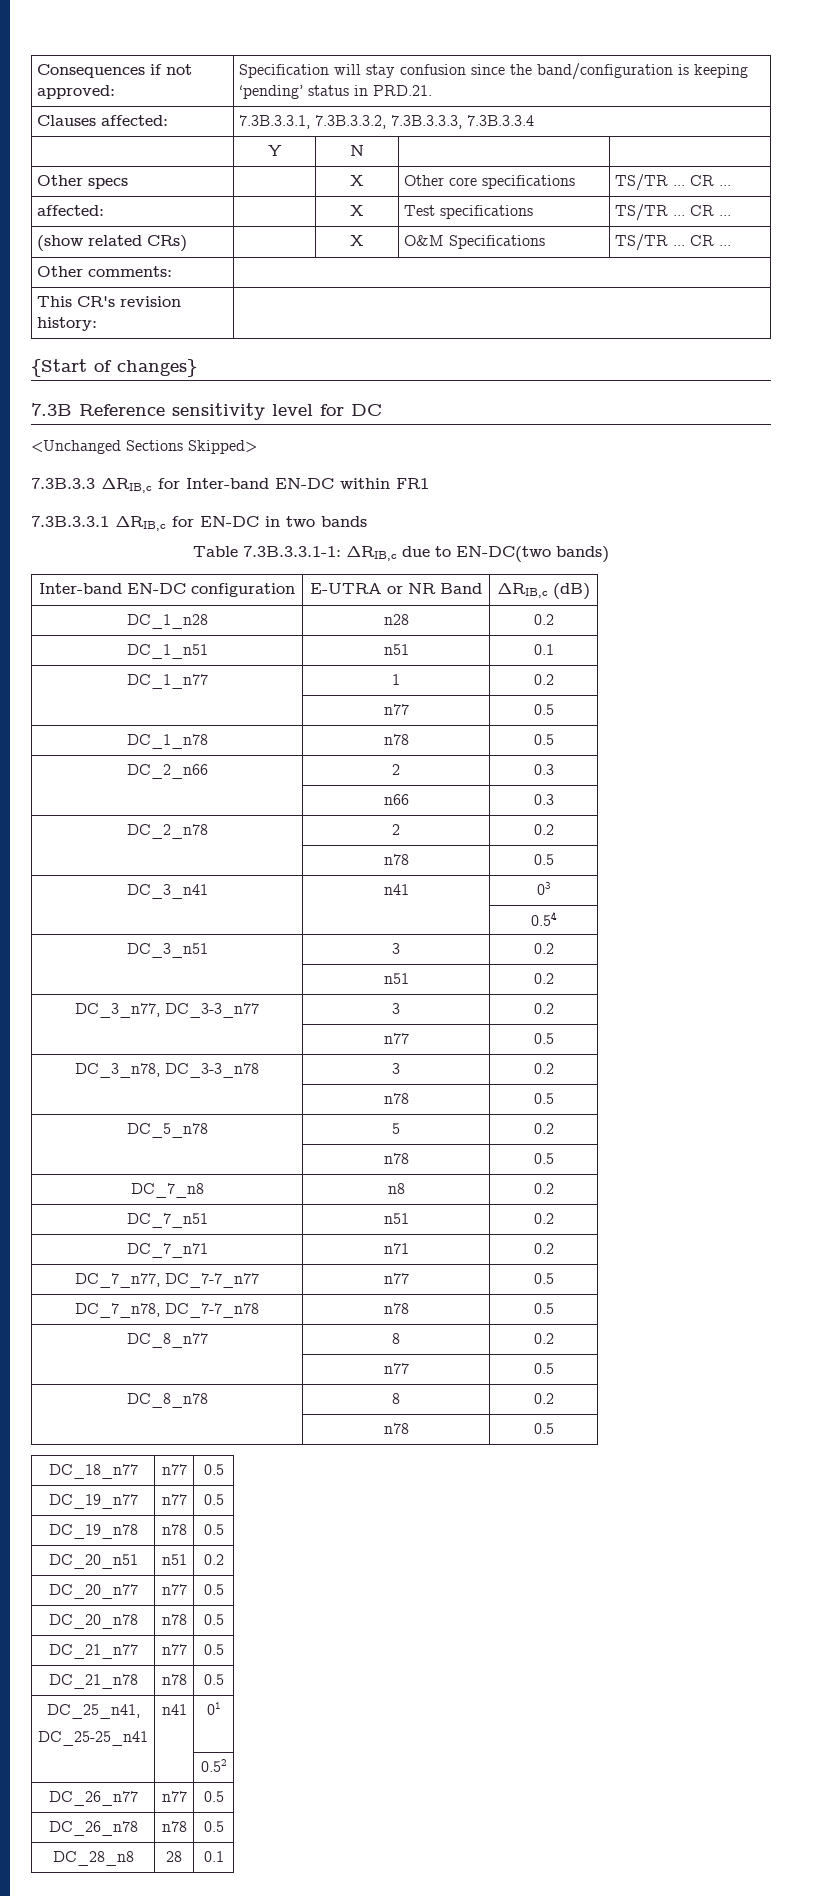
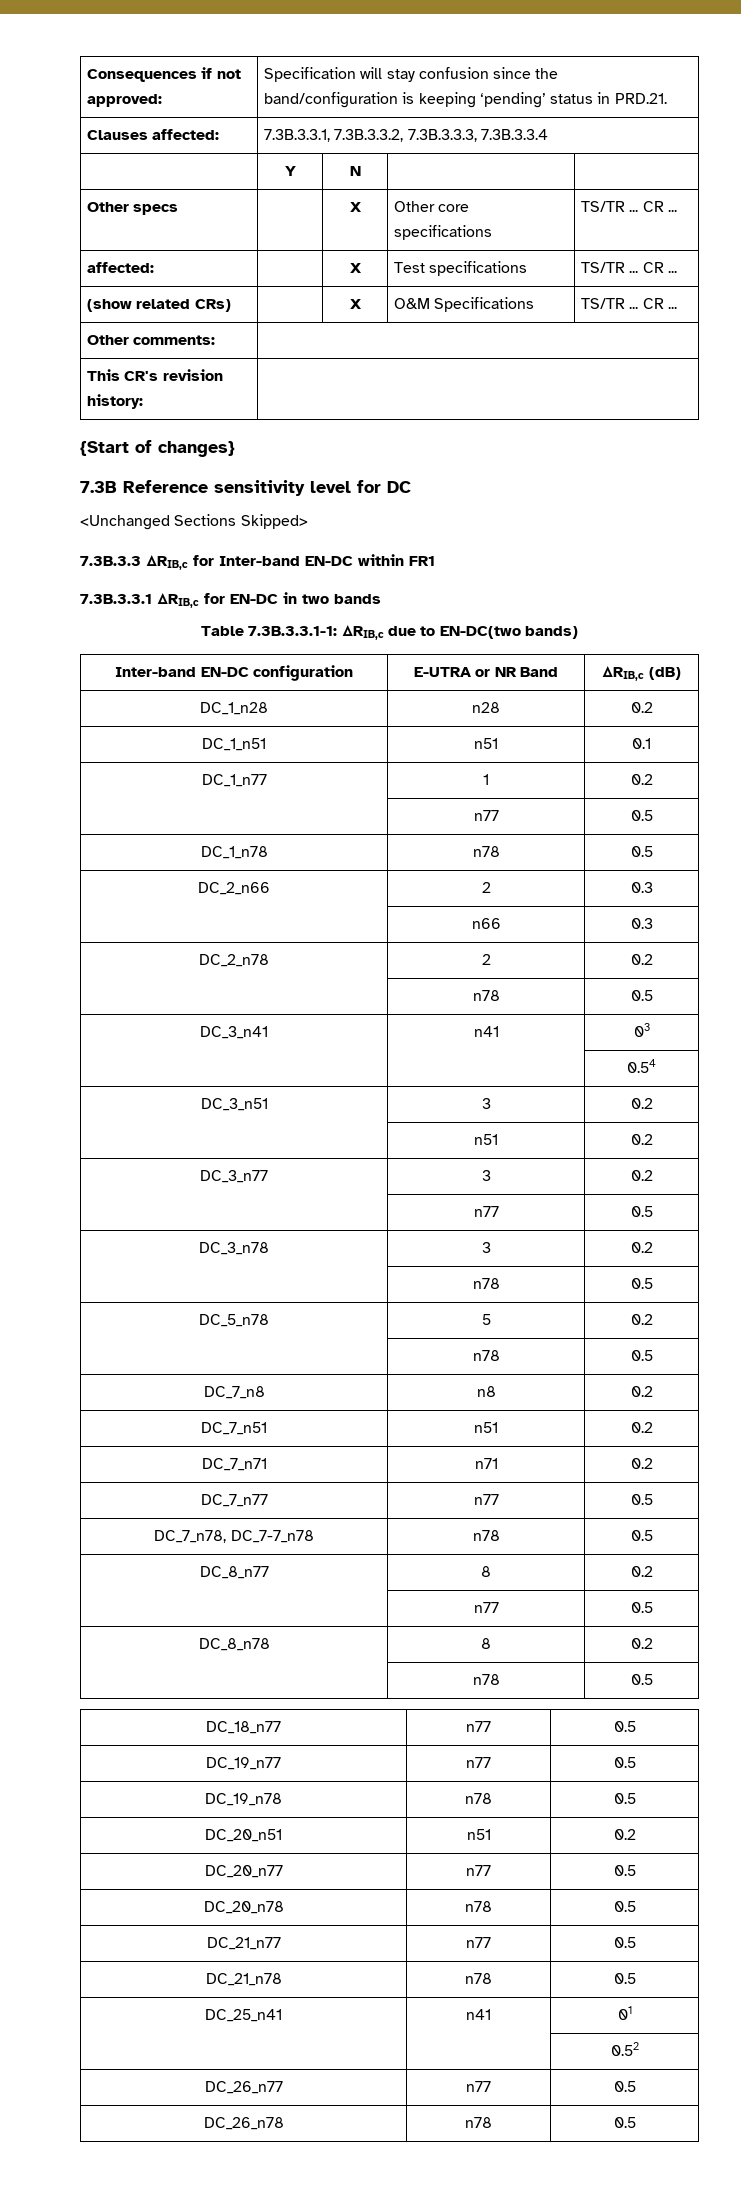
- DC_3_n77, DC_3-3_n77 | 3 | 0.2
+ DC_3_n77 | 3 | 0.2
- DC_3_n78, DC_3-3_n78 | 3 | 0.2
+ DC_3_n78 | 3 | 0.2
- DC_7_n77, DC_7-7_n77 | n77 | 0.5
+ DC_7_n77 | n77 | 0.5
- DC_25_n41,
- DC_25-25_n41 | n41 | 01
+ DC_25_n41 | n41 | 01
- DC_28_n8 | 28 | 0.1

